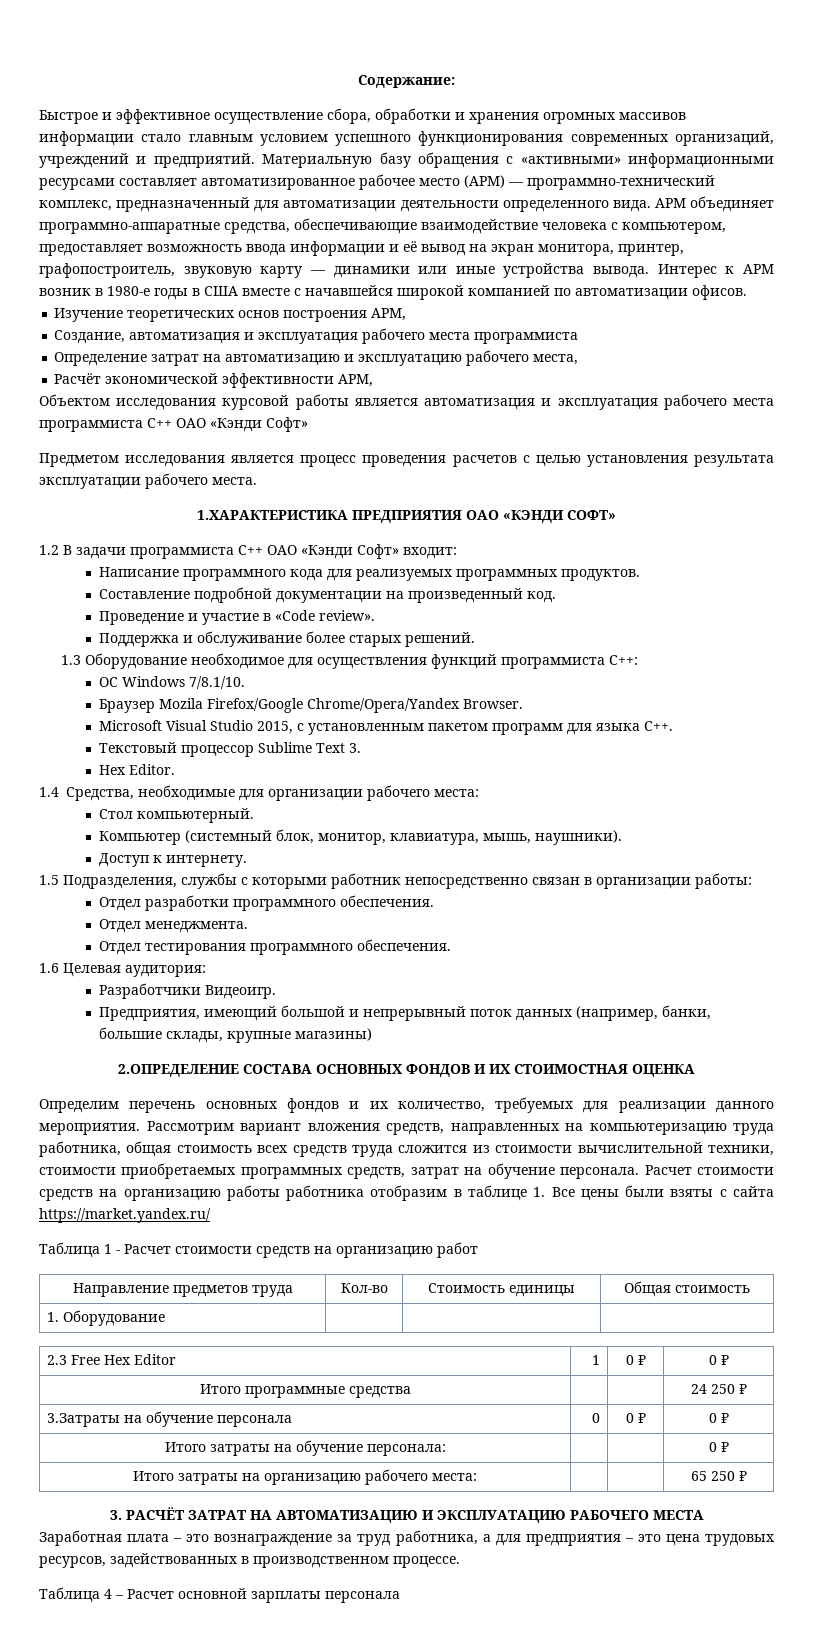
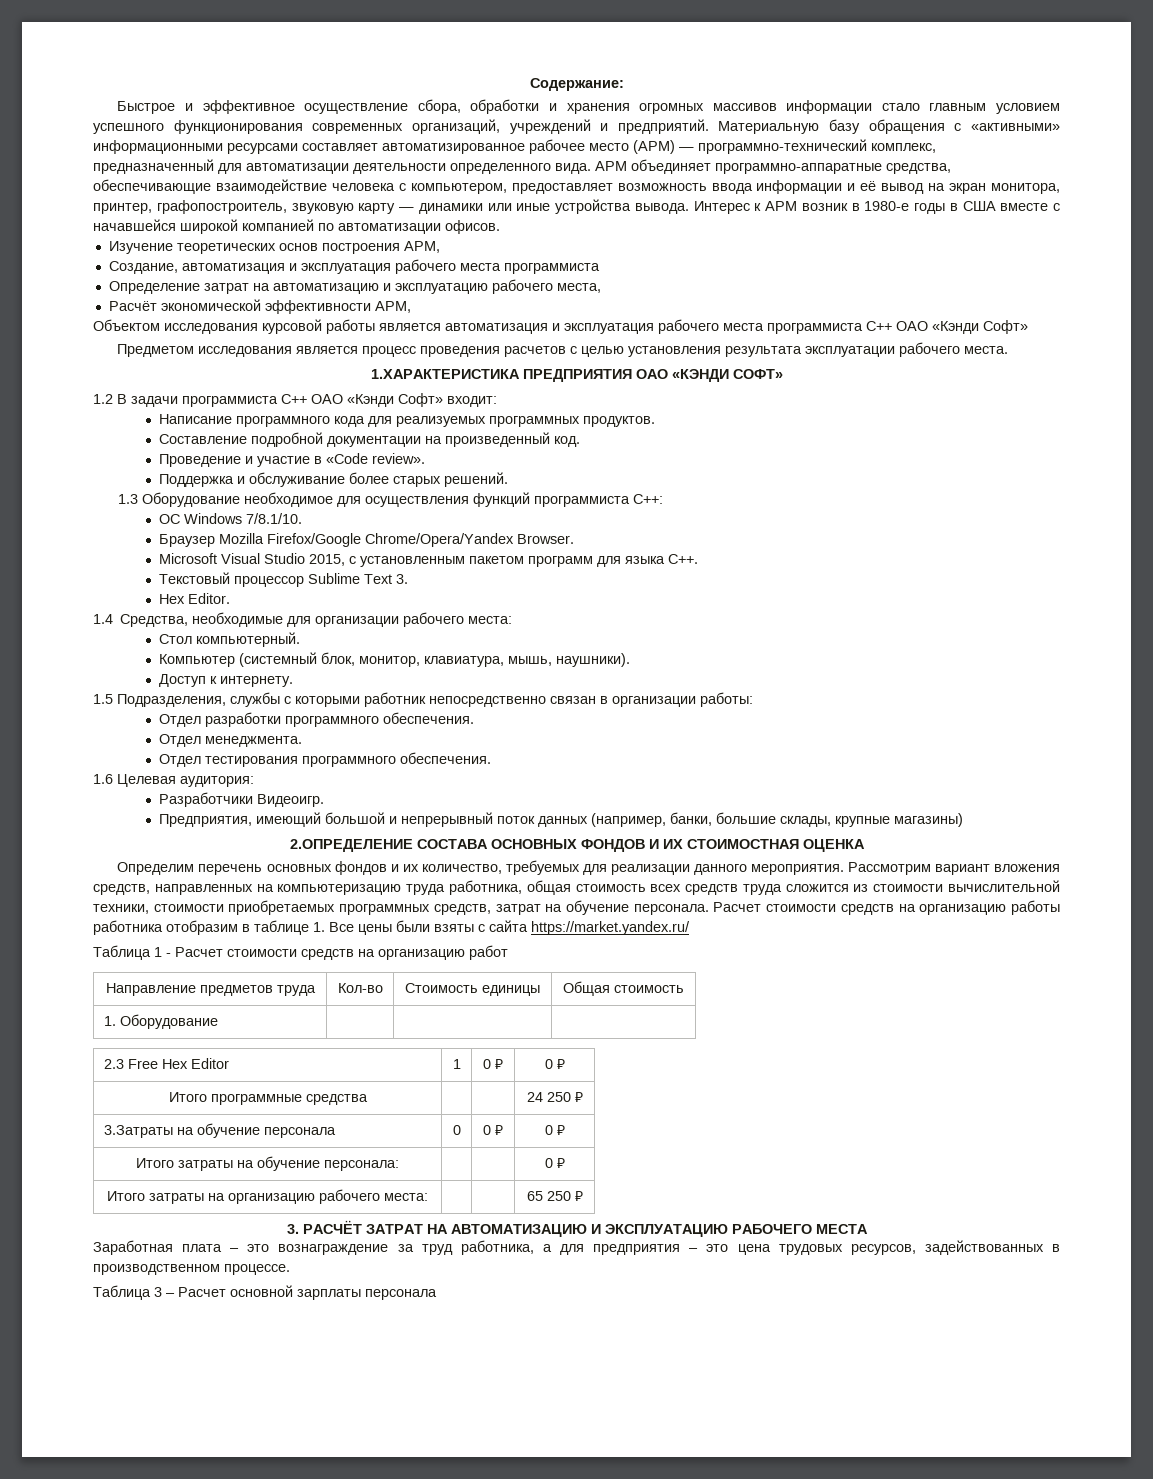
- Браузер Mozila Firefox/Google Chrome/Opera/Yandex Browser.
+ Браузер Mozilla Firefox/Google Chrome/Opera/Yandex Browser.
- Таблица 4 – Расчет основной зарплаты персонала
+ Таблица 3 – Расчет основной зарплаты персонала

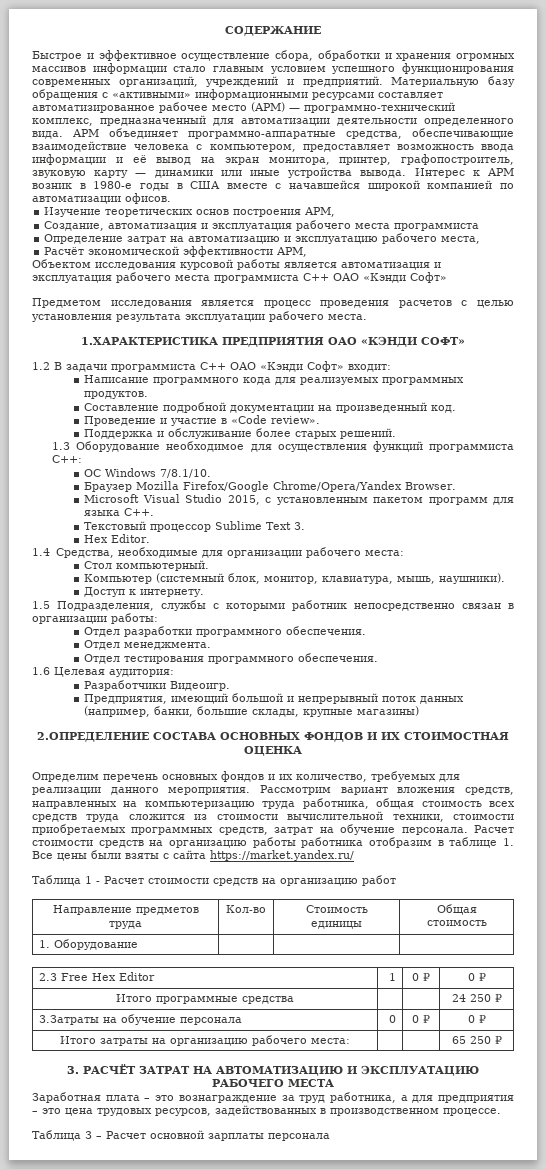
- Содержание:
+ СОДЕРЖАНИЕ
- Итого затраты на обучение персонала: | | | 0 ₽

